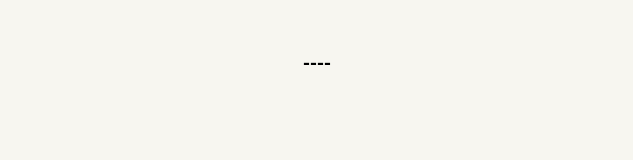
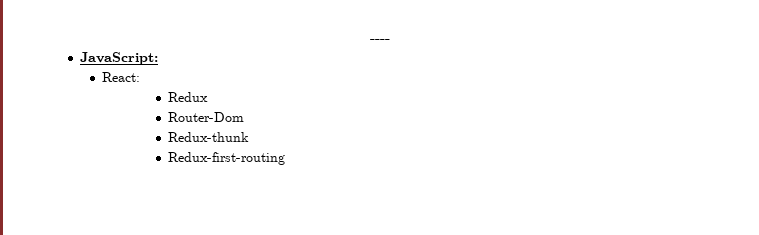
+ JavaScript:
+ React:
+ Redux
+ Router-Dom
+ Redux-thunk
+ Redux-first-routing

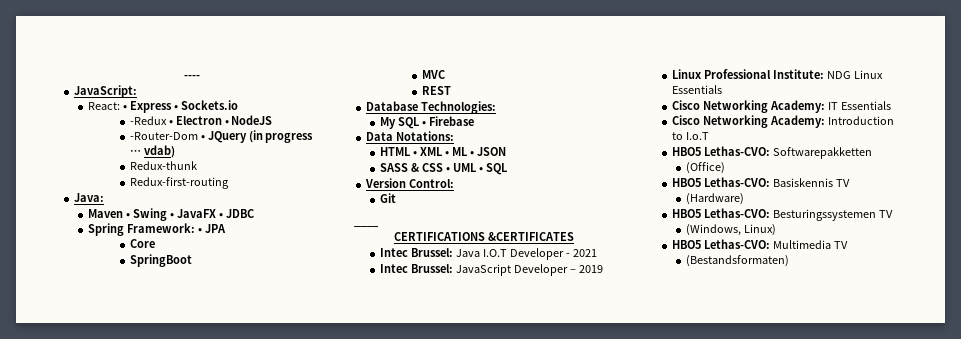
- React:
- Redux
- Router-Dom
+ React: • Express • Sockets.io
+ -Redux • Electron • NodeJS
+ -Router-Dom • JQuery (in progress … vdab)
  Redux-thunk
  Redux-first-routing
+ Java:
+ Maven • Swing • JavaFX • JDBC
+ Spring Framework: • JPA
+ Core
+ SpringBoot
+ MVC
+ REST
+ Database Technologies:
+ My SQL • Firebase
+ Data Notations:
+ HTML • XML • ML • JSON
+ SASS & CSS • UML • SQL
+ Version Control:
+ Git
+ ____
+ CERTIFICATIONS &CERTIFICATES
+ Intec Brussel: Java I.O.T Developer - 2021
+ Intec Brussel: JavaScript Developer – 2019
+ Linux Professional Institute: NDG Linux Essentials
+ Cisco Networking Academy: IT Essentials
+ Cisco Networking Academy: Introduction to I.o.T
+ HBO5 Lethas-CVO: Softwarepakketten
+ (Office)
+ HBO5 Lethas-CVO: Basiskennis TV
+ (Hardware)
+ HBO5 Lethas-CVO: Besturingssystemen TV
+ (Windows, Linux)
+ HBO5 Lethas-CVO: Multimedia TV
+ (Bestandsformaten)

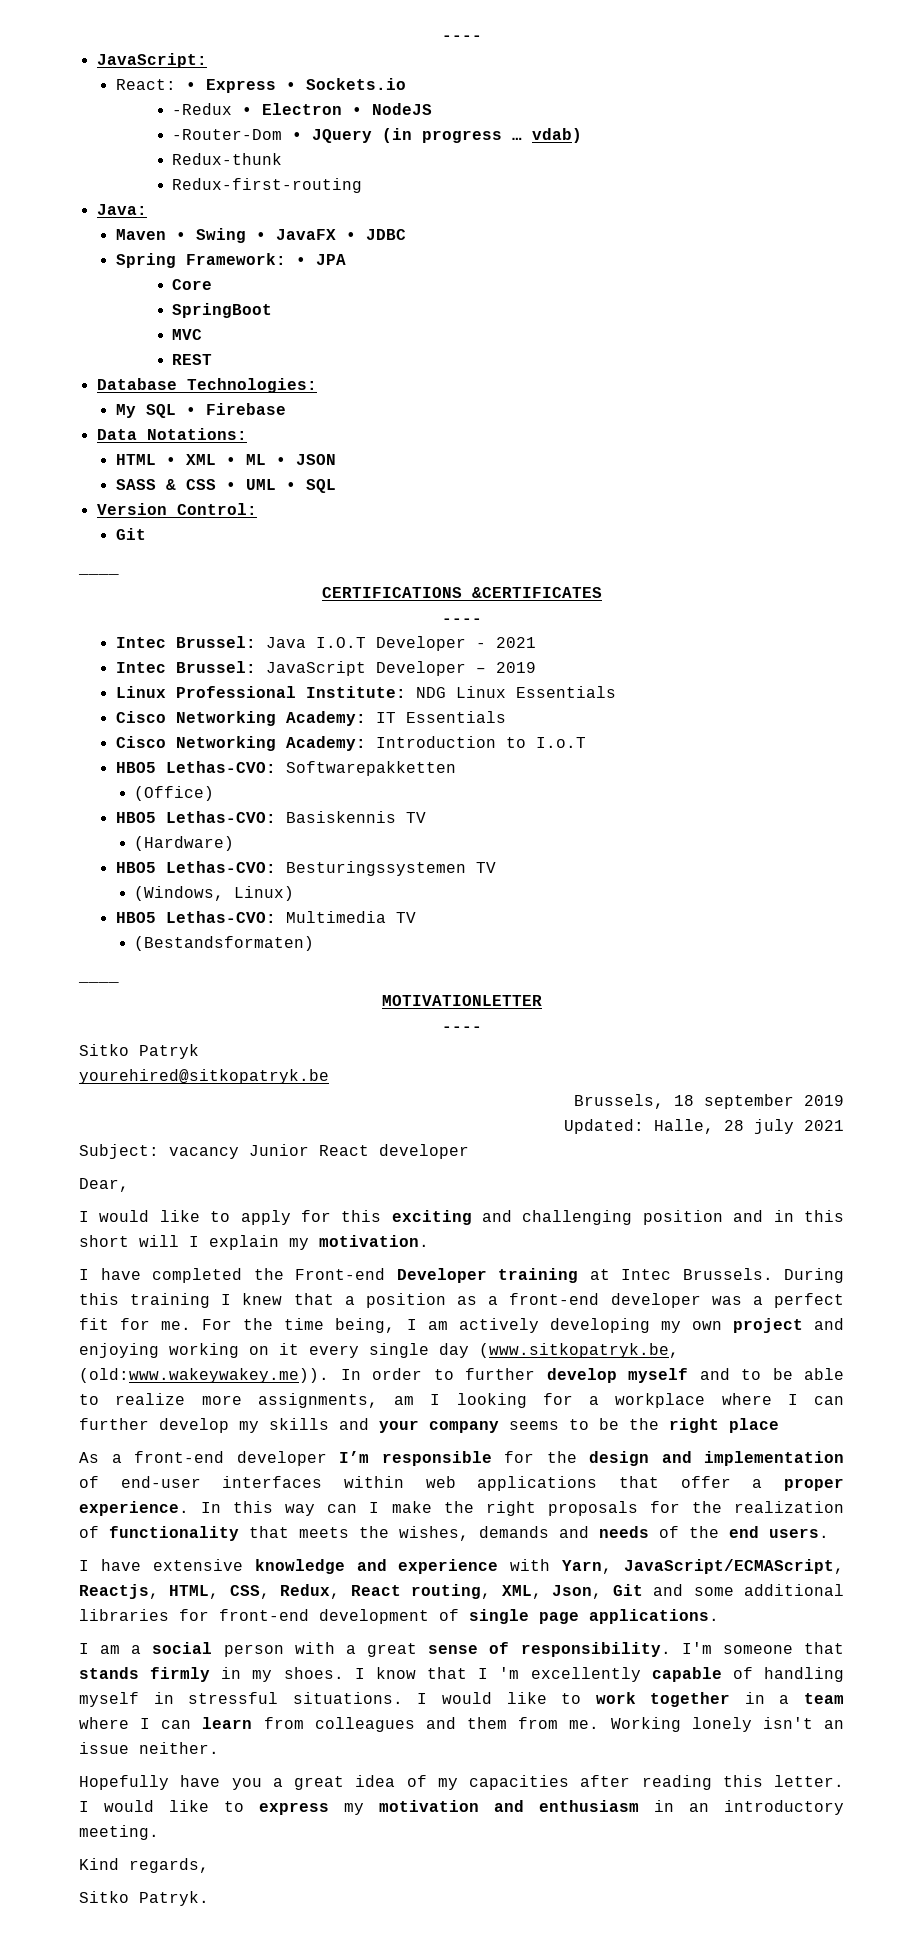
  CERTIFICATIONS &CERTIFICATES
+ ----
  (Bestandsformaten)
+ ____
+ MOTIVATIONLETTER
+ ----
+ Sitko Patryk
+ yourehired@sitkopatryk.be
+ Brussels, 18 september 2019
+ Updated: Halle, 28 july 2021
+ Subject: vacancy Junior React developer
+ Dear,
+ I would like to apply for this exciting and challenging position and in this short will I explain my motivation.
+ I have completed the Front-end Developer training at Intec Brussels. During this training I knew that a position as a front-end developer was a perfect fit for me. For the time being, I am actively developing my own project and enjoying working on it every single day (www.sitkopatryk.be, (old:www.wakeywakey.me)). In order to further develop myself and to be able to realize more assignments, am I looking for a workplace where I can further develop my skills and your company seems to be the right place
+ As a front-end developer I’m responsible for the design and implementation of end-user interfaces within web applications that offer a proper experience. In this way can I make the right proposals for the realization of functionality that meets the wishes, demands and needs of the end users.
+ I have extensive knowledge and experience with Yarn, JavaScript/ECMAScript, Reactjs, HTML, CSS, Redux, React routing, XML, Json, Git and some additional libraries for front-end development of single page applications.
+ I am a social person with a great sense of responsibility. I'm someone that stands firmly in my shoes. I know that I 'm excellently capable of handling myself in stressful situations. I would like to work together in a team where I can learn from colleagues and them from me. Working lonely isn't an issue neither.
+ Hopefully have you a great idea of my capacities after reading this letter. I would like to express my motivation and enthusiasm in an introductory meeting.
+ Kind regards,
+ Sitko Patryk.

